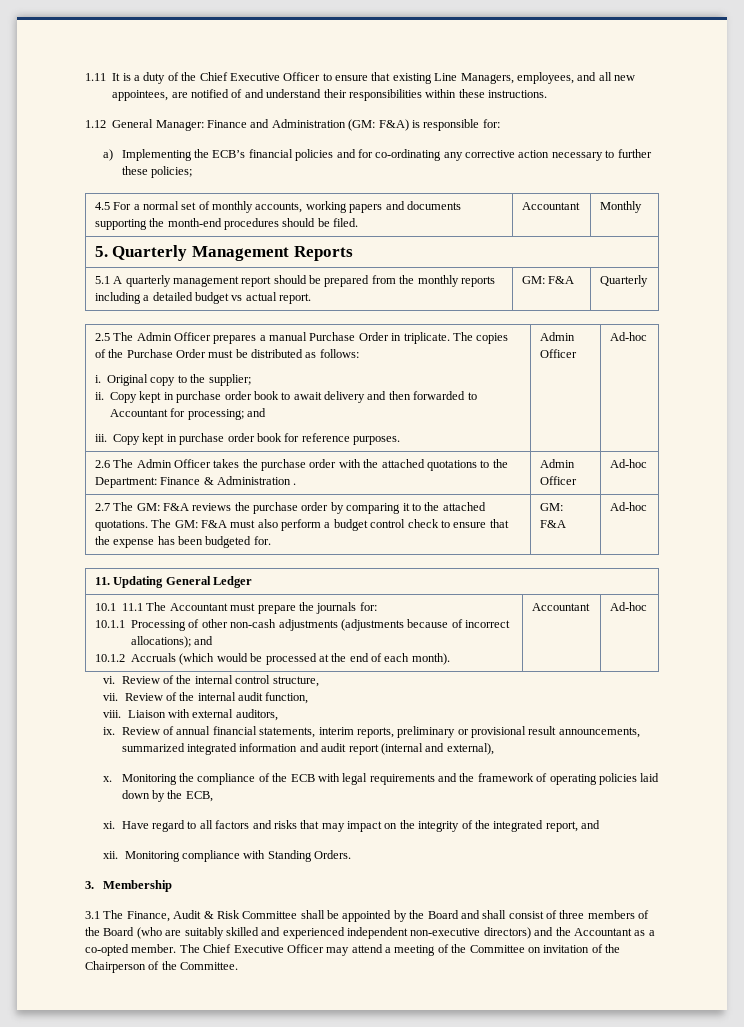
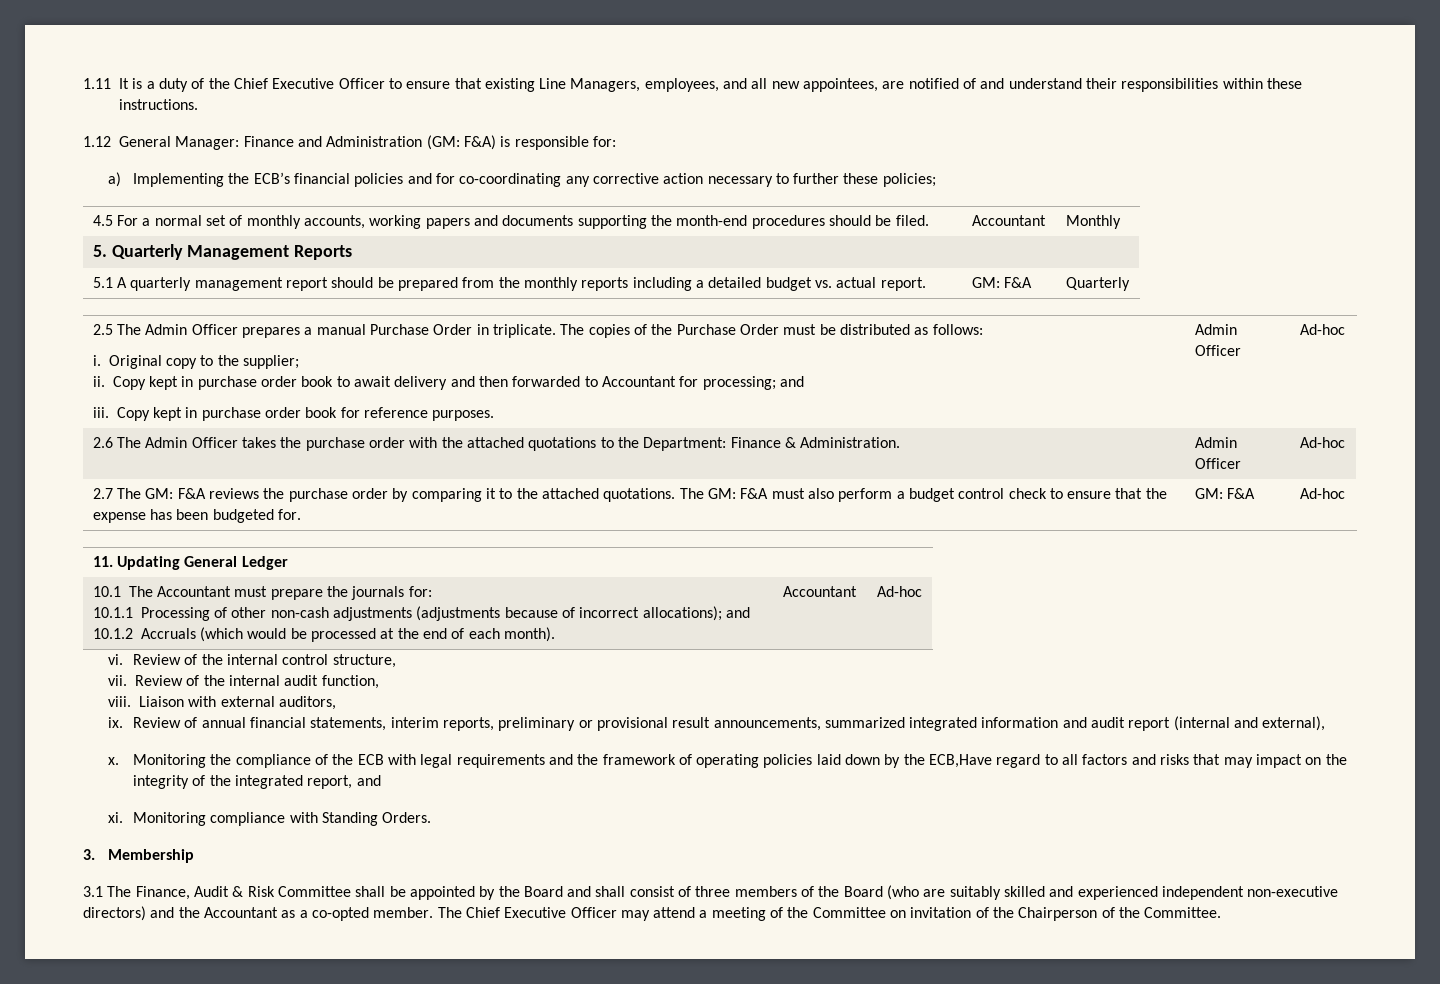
- a) Implementing the ECB’s financial policies and for co-ordinating any corrective action necessary to further these policies;
+ a) Implementing the ECB’s financial policies and for co-coordinating any corrective action necessary to further these policies;
- 5.1 A quarterly management report should be prepared from the monthly reports including a detailed budget vs actual report. | GM: F&A | Quarterly
+ 5.1 A quarterly management report should be prepared from the monthly reports including a detailed budget vs. actual report. | GM: F&A | Quarterly
- 2.6 The Admin Officer takes the purchase order with the attached quotations to the Department: Finance & Administration . | Admin Officer | Ad-hoc
+ 2.6 The Admin Officer takes the purchase order with the attached quotations to the Department: Finance & Administration. | Admin Officer | Ad-hoc
- 10.1 11.1 The Accountant must prepare the journals for:
+ 10.1 The Accountant must prepare the journals for:
- Monitoring the compliance of the ECB with legal requirements and the framework of operating policies laid down by the ECB,
- xi. Have regard to all factors and risks that may impact on the integrity of the integrated report, and
+ Monitoring the compliance of the ECB with legal requirements and the framework of operating policies laid down by the ECB,Have regard to all factors and risks that may impact on the integrity of the integrated report, and
- xii.
+ xi.

